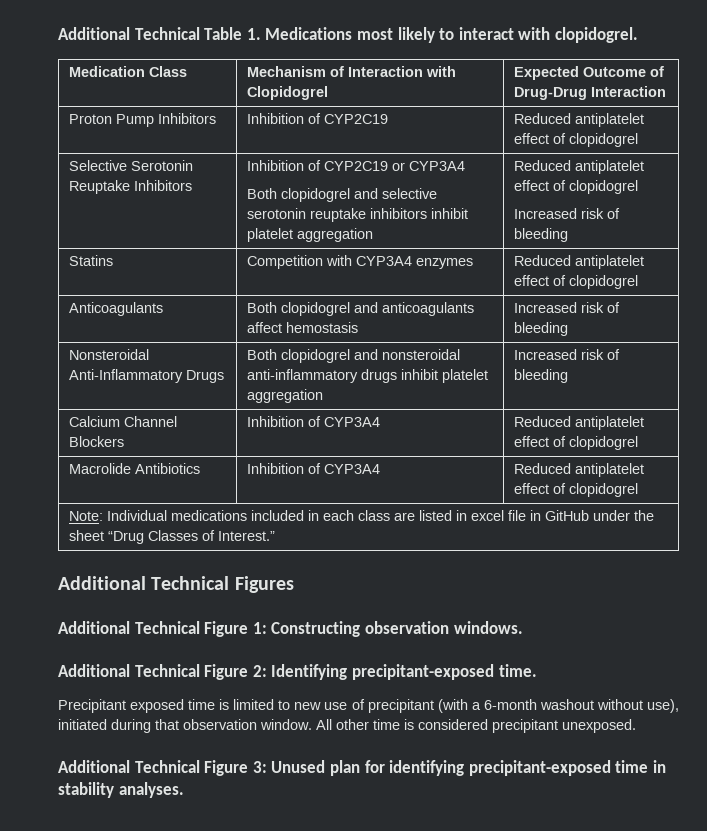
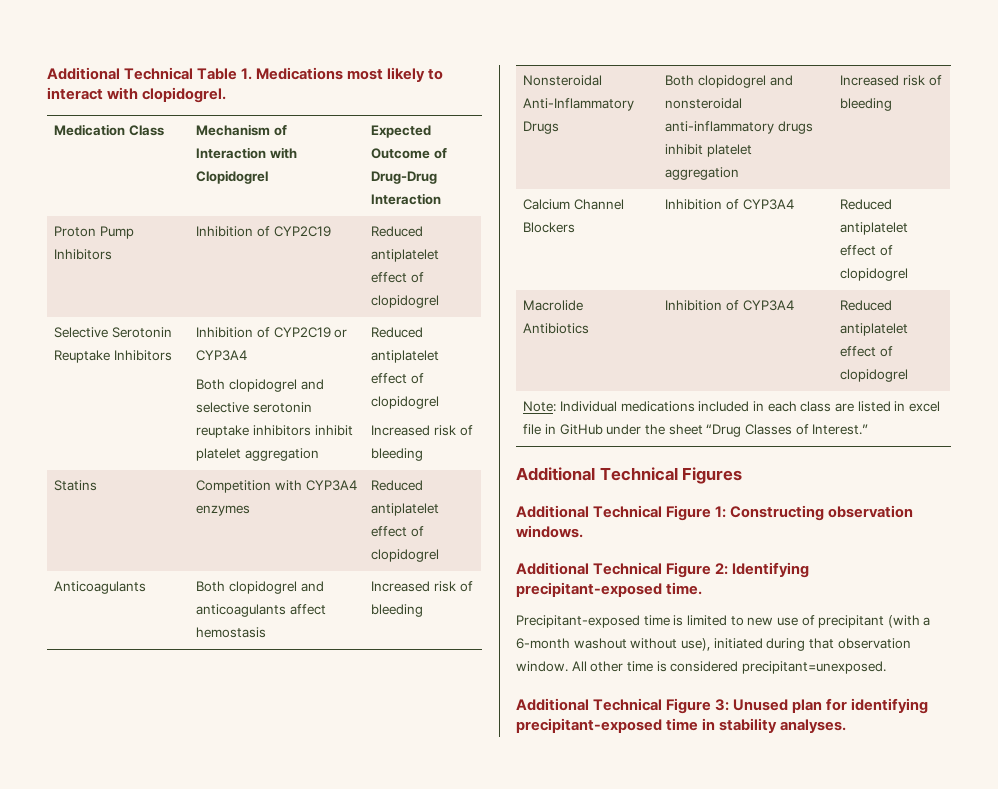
- Precipitant exposed time is limited to new use of precipitant (with a 6-month washout without use), initiated during that observation window.
+ Precipitant-exposed time is limited to new use of precipitant (with a 6-month washout without use), initiated during that observation window.
- All other time is considered precipitant unexposed.
+ All other time is considered precipitant=unexposed.

